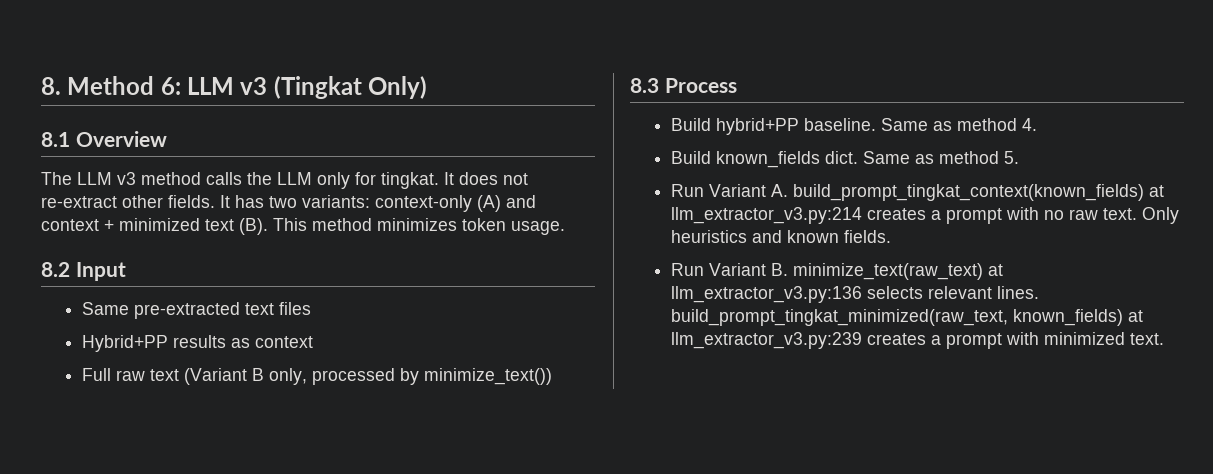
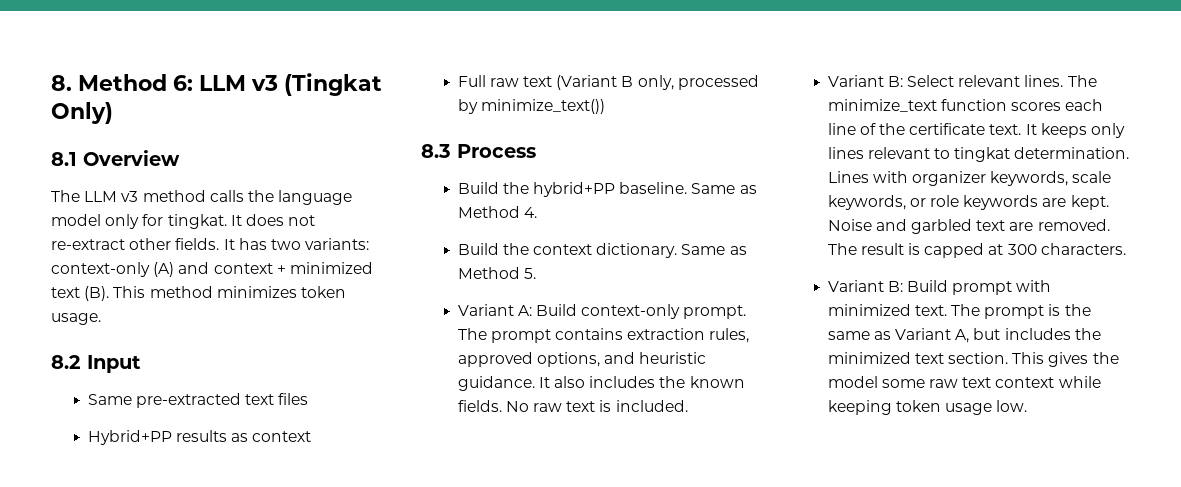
- The LLM v3 method calls the LLM only for tingkat.
+ The LLM v3 method calls the language model only for tingkat.
- Build hybrid+PP baseline.
+ Build the hybrid+PP baseline.
- Same as method 4.
+ Same as Method 4.
- Build known_fields dict. Same as method 5.
+ Build the context dictionary. Same as Method 5.
- Run Variant A. build_prompt_tingkat_context(known_fields) at llm_extractor_v3.py:214 creates a prompt with no raw text. Only heuristics and known fields.
- Run Variant B. minimize_text(raw_text) at llm_extractor_v3.py:136 selects relevant lines. build_prompt_tingkat_minimized(raw_text, known_fields) at llm_extractor_v3.py:239 creates a prompt with minimized text.
+ Variant A: Build context-only prompt. The prompt contains extraction rules, approved options, and heuristic guidance. It also includes the known fields. No raw text is included.
+ Variant B: Select relevant lines. The minimize_text function scores each line of the certificate text. It keeps only lines relevant to tingkat determination. Lines with organizer keywords, scale keywords, or role keywords are kept. Noise and garbled text are removed. The result is capped at 300 characters.
+ Variant B: Build prompt with minimized text. The prompt is the same as Variant A, but includes the minimized text section. This gives the model some raw text context while keeping token usage low.

